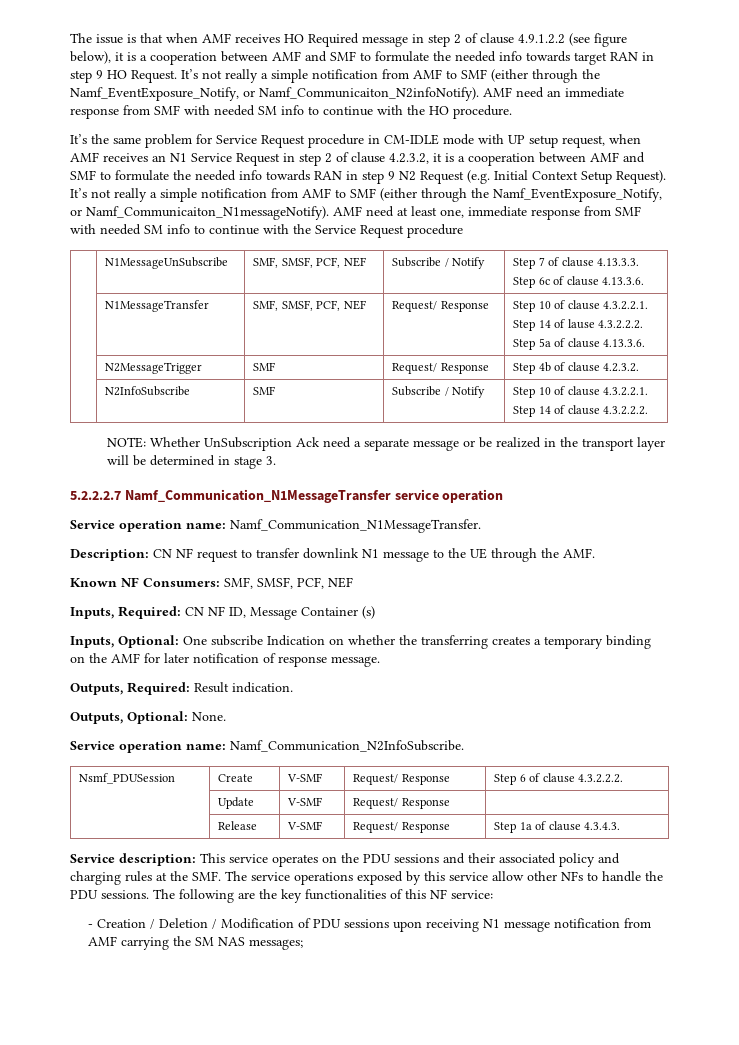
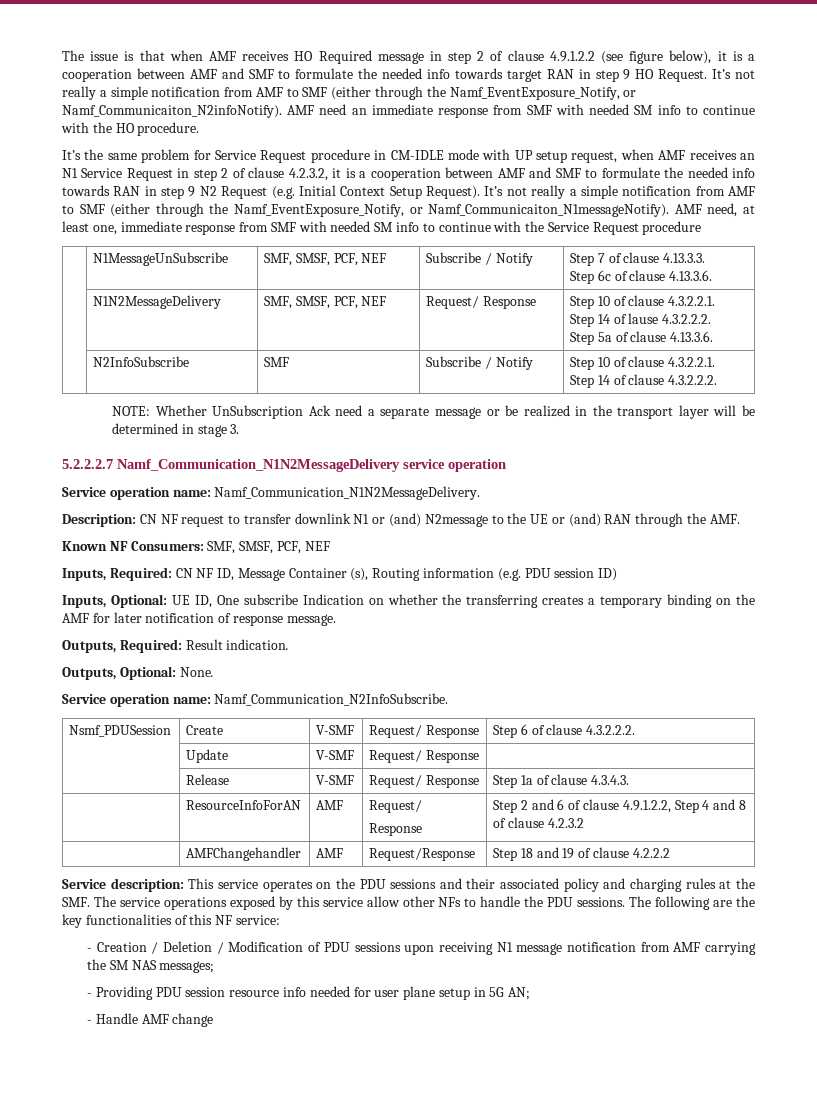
- AMF need at least one, immediate response from SMF with needed SM info to continue with the Service Request procedure
+ AMF need, at least one, immediate response from SMF with needed SM info to continue with the Service Request procedure
- | N1MessageTransfer | SMF, SMSF, PCF, NEF | Request/ Response | Step 10 of clause 4.3.2.2.1.
+ | N1N2MessageDelivery | SMF, SMSF, PCF, NEF | Request/ Response | Step 10 of clause 4.3.2.2.1.
- | N2MessageTrigger | SMF | Request/ Response | Step 4b of clause 4.2.3.2.
- 5.2.2.2.7 Namf_Communication_N1MessageTransfer service operation
+ 5.2.2.2.7 Namf_Communication_N1N2MessageDelivery service operation
- Service operation name: Namf_Communication_N1MessageTransfer.
+ Service operation name: Namf_Communication_N1N2MessageDelivery.
- Description: CN NF request to transfer downlink N1 message to the UE through the AMF.
+ Description: CN NF request to transfer downlink N1 or (and) N2message to the UE or (and) RAN through the AMF.
- Inputs, Required: CN NF ID, Message Container (s)
+ Inputs, Required: CN NF ID, Message Container (s), Routing information (e.g. PDU session ID)
- Inputs, Optional: One subscribe Indication on whether the transferring creates a temporary binding on the AMF for later notification of response message.
+ Inputs, Optional: UE ID, One subscribe Indication on whether the transferring creates a temporary binding on the AMF for later notification of response message.
+ | ResourceInfoForAN | AMF | Request/
+ Response | Step 2 and 6 of clause 4.9.1.2.2, Step 4 and 8 of clause 4.2.3.2
+ | AMFChangehandler | AMF | Request/Response | Step 18 and 19 of clause 4.2.2.2
+ - Providing PDU session resource info needed for user plane setup in 5G AN;
+ - Handle AMF change

